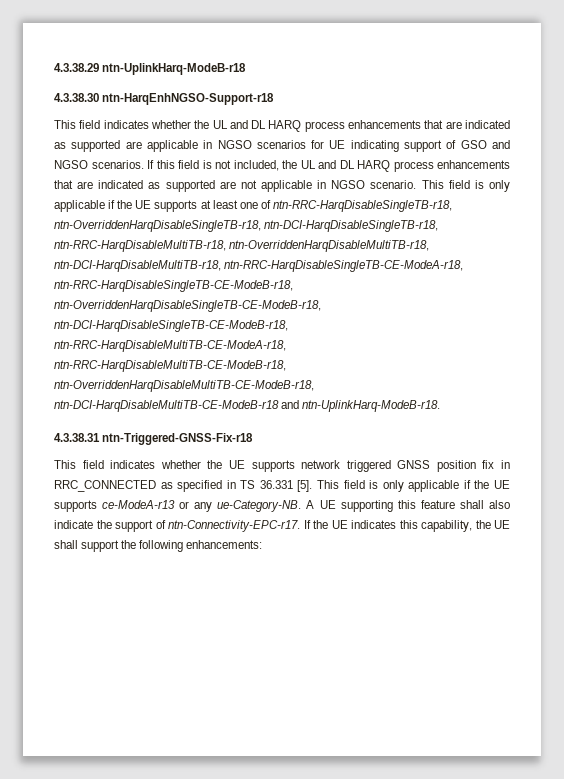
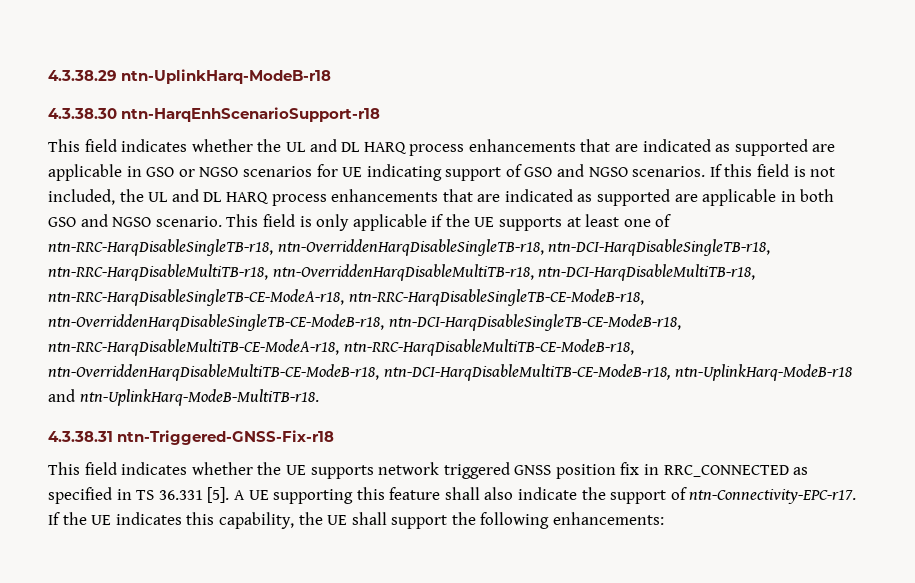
- 4.3.38.30 ntn-HarqEnhNGSO-Support-r18
+ 4.3.38.30 ntn-HarqEnhScenarioSupport-r18
- This field indicates whether the UL and DL HARQ process enhancements that are indicated as supported are applicable in NGSO scenarios for UE indicating support of GSO and NGSO scenarios.
+ This field indicates whether the UL and DL HARQ process enhancements that are indicated as supported are applicable in GSO or NGSO scenarios for UE indicating support of GSO and NGSO scenarios.
- If this field is not included, the UL and DL HARQ process enhancements that are indicated as supported are not applicable in NGSO scenario.
+ If this field is not included, the UL and DL HARQ process enhancements that are indicated as supported are applicable in both GSO and NGSO scenario.
- This field is only applicable if the UE supports at least one of ntn-RRC-HarqDisableSingleTB-r18, ntn-OverriddenHarqDisableSingleTB-r18, ntn-DCI-HarqDisableSingleTB-r18, ntn-RRC-HarqDisableMultiTB-r18, ntn-OverriddenHarqDisableMultiTB-r18, ntn-DCI-HarqDisableMultiTB-r18, ntn-RRC-HarqDisableSingleTB-CE-ModeA-r18, ntn-RRC-HarqDisableSingleTB-CE-ModeB-r18, ntn-OverriddenHarqDisableSingleTB-CE-ModeB-r18, ntn-DCI-HarqDisableSingleTB-CE-ModeB-r18, ntn-RRC-HarqDisableMultiTB-CE-ModeA-r18, ntn-RRC-HarqDisableMultiTB-CE-ModeB-r18, ntn-OverriddenHarqDisableMultiTB-CE-ModeB-r18, ntn-DCI-HarqDisableMultiTB-CE-ModeB-r18 and ntn-UplinkHarq-ModeB-r18.
+ This field is only applicable if the UE supports at least one of ntn-RRC-HarqDisableSingleTB-r18, ntn-OverriddenHarqDisableSingleTB-r18, ntn-DCI-HarqDisableSingleTB-r18, ntn-RRC-HarqDisableMultiTB-r18, ntn-OverriddenHarqDisableMultiTB-r18, ntn-DCI-HarqDisableMultiTB-r18, ntn-RRC-HarqDisableSingleTB-CE-ModeA-r18, ntn-RRC-HarqDisableSingleTB-CE-ModeB-r18, ntn-OverriddenHarqDisableSingleTB-CE-ModeB-r18, ntn-DCI-HarqDisableSingleTB-CE-ModeB-r18, ntn-RRC-HarqDisableMultiTB-CE-ModeA-r18, ntn-RRC-HarqDisableMultiTB-CE-ModeB-r18, ntn-OverriddenHarqDisableMultiTB-CE-ModeB-r18, ntn-DCI-HarqDisableMultiTB-CE-ModeB-r18, ntn-UplinkHarq-ModeB-r18 and ntn-UplinkHarq-ModeB-MultiTB-r18.
- This field is only applicable if the UE supports ce-ModeA-r13 or any ue-Category-NB.

